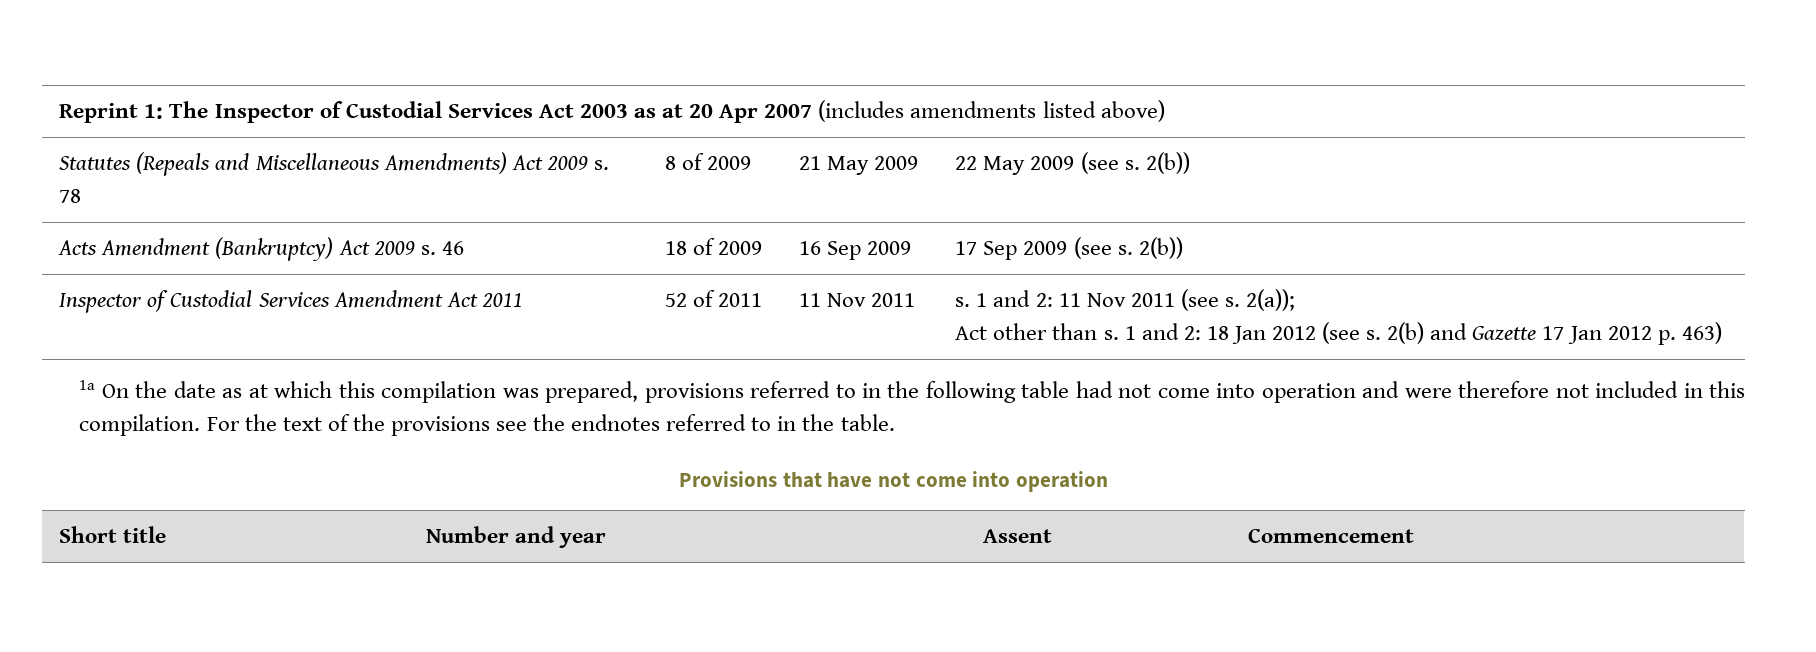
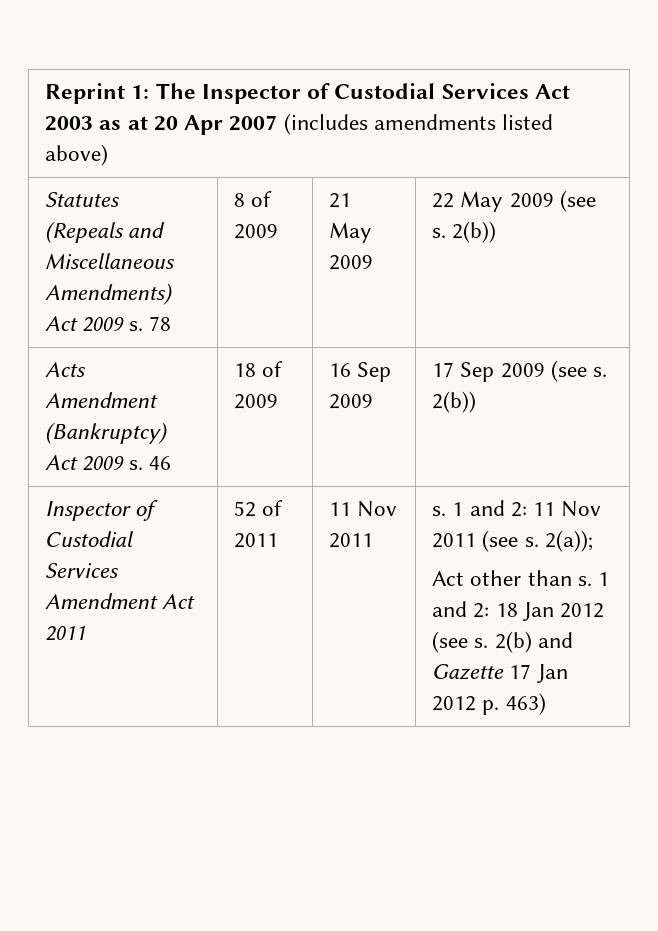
- 1a On the date as at which this compilation was prepared, provisions referred to in the following table had not come into operation and were therefore not included in this compilation. For the text of the provisions see the endnotes referred to in the table.
- Provisions that have not come into operation
- Short title | Number and year | Assent | Commencement

